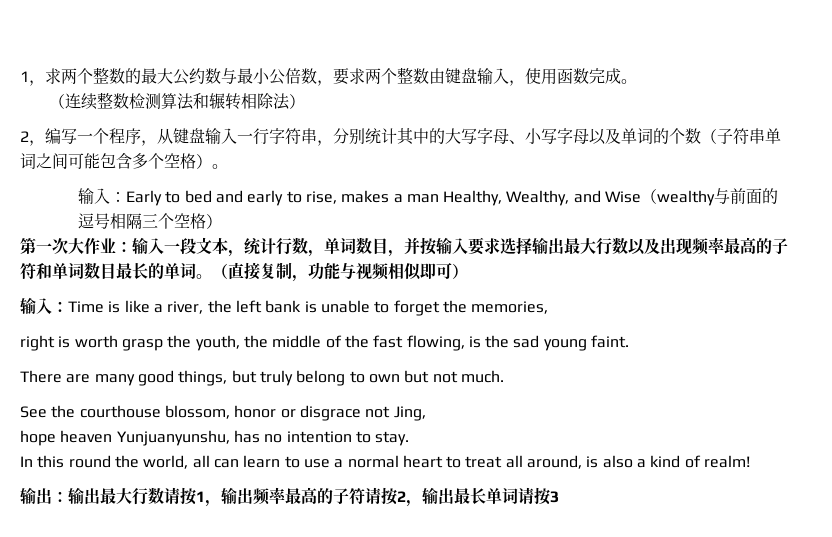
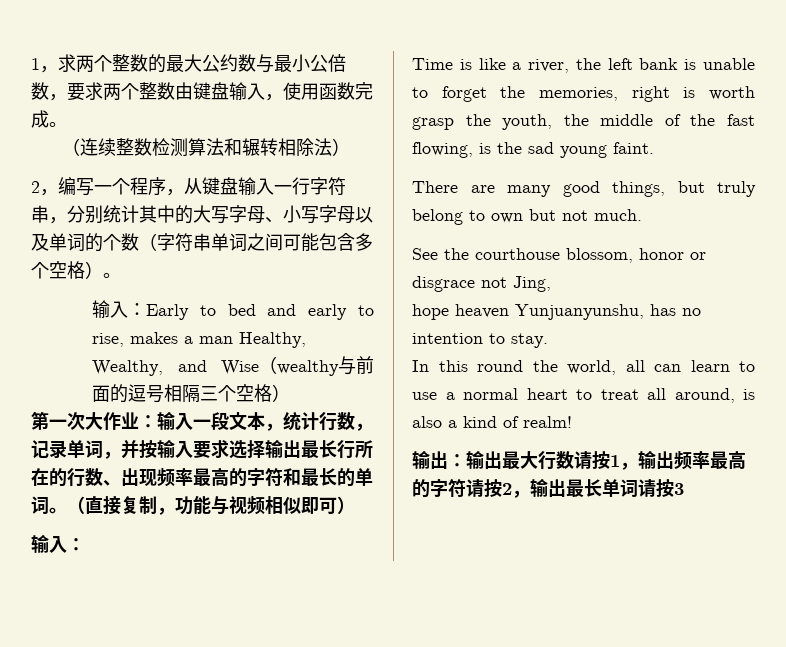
- 2，编写一个程序，从键盘输入一行字符串，分别统计其中的大写字母、小写字母以及单词的个数（子符串单词之间可能包含多个空格）。
+ 2，编写一个程序，从键盘输入一行字符串，分别统计其中的大写字母、小写字母以及单词的个数（字符串单词之间可能包含多个空格）。
- 第一次大作业：输入一段文本，统计行数，单词数目，并按输入要求选择输出最大行数以及出现频率最高的子符和单词数目最长的单词。
+ 第一次大作业：输入一段文本，统计行数，记录单词，并按输入要求选择输出最长行所在的行数、出现频率最高的字符和最长的单词。
  （直接复制，功能与视频相似即可）
- 输入：Time is like a river, the left bank is unable to forget the memories,
- right is worth grasp the youth, the middle of the fast flowing, is the sad young faint.
+ 输入：
+ Time is like a river, the left bank is unable to forget the memories, right is worth grasp the youth, the middle of the fast flowing, is the sad young faint.
- 输出：输出最大行数请按1，输出频率最高的子符请按2，输出最长单词请按3
+ 输出：输出最大行数请按1，输出频率最高的字符请按2，输出最长单词请按3

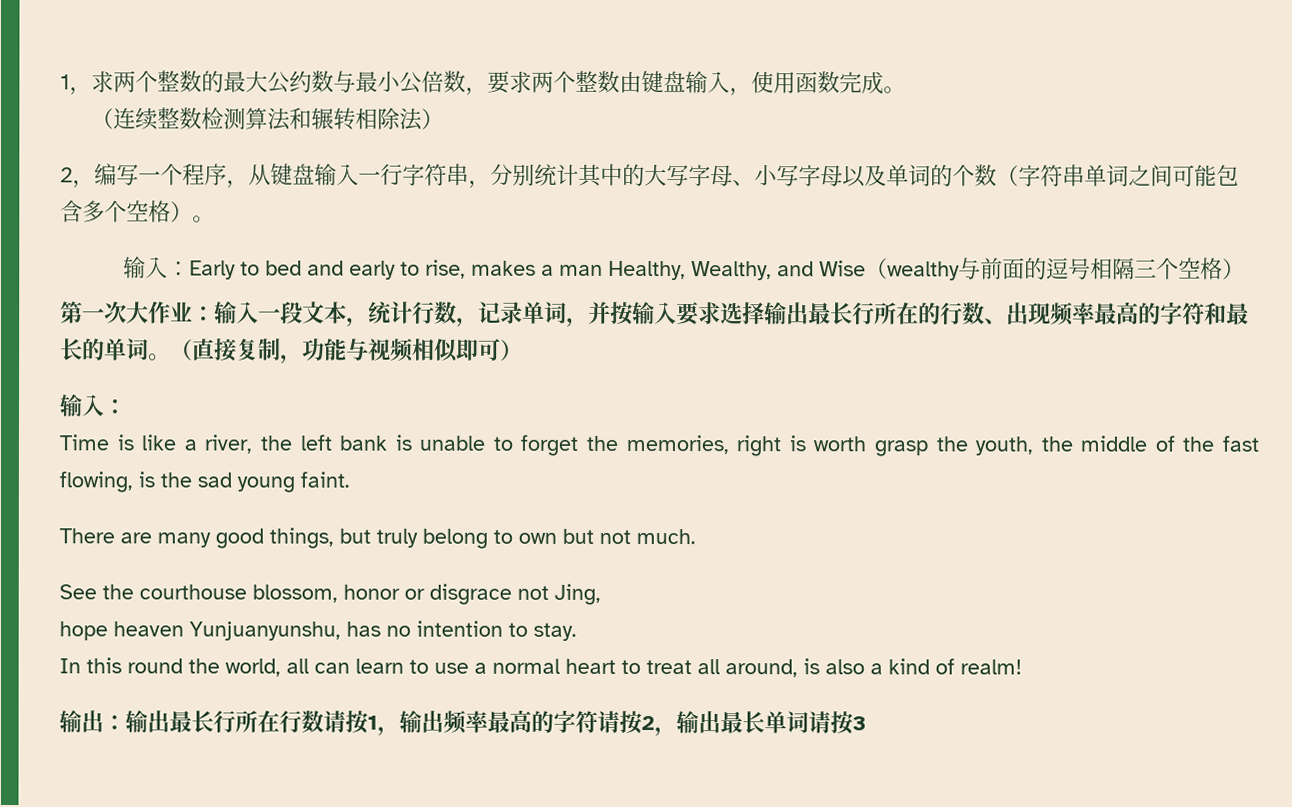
- 输出：输出最大行数请按1，输出频率最高的字符请按2，输出最长单词请按3
+ 输出：输出最长行所在行数请按1，输出频率最高的字符请按2，输出最长单词请按3

